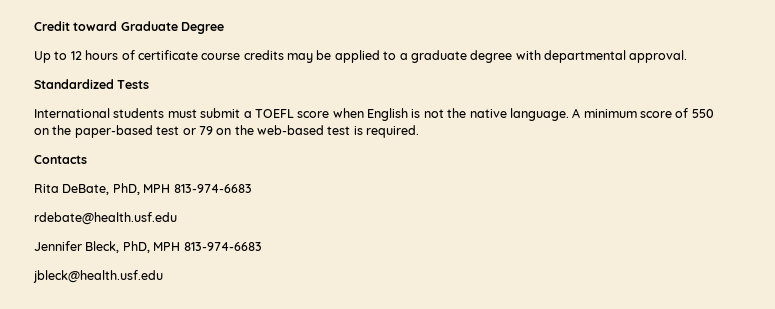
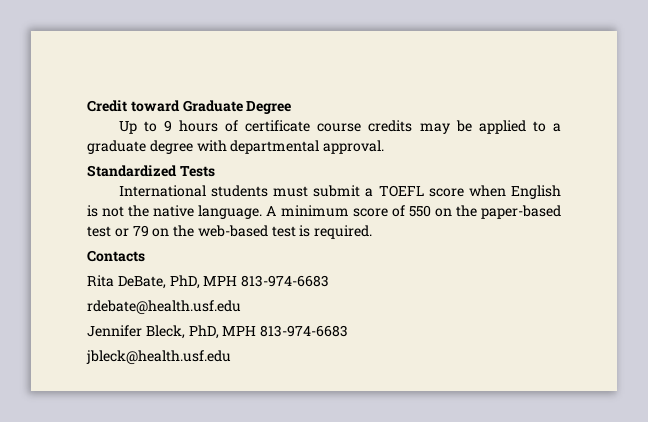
- Up to 12 hours of certificate course credits may be applied to a graduate degree with departmental approval.
+ Up to 9 hours of certificate course credits may be applied to a graduate degree with departmental approval.

